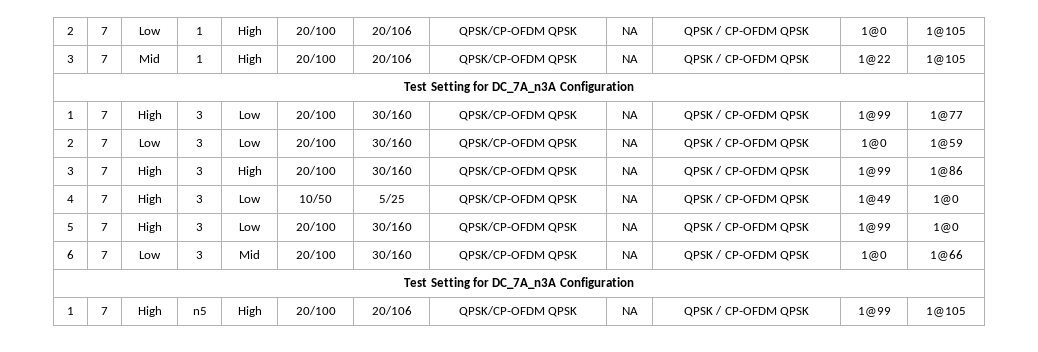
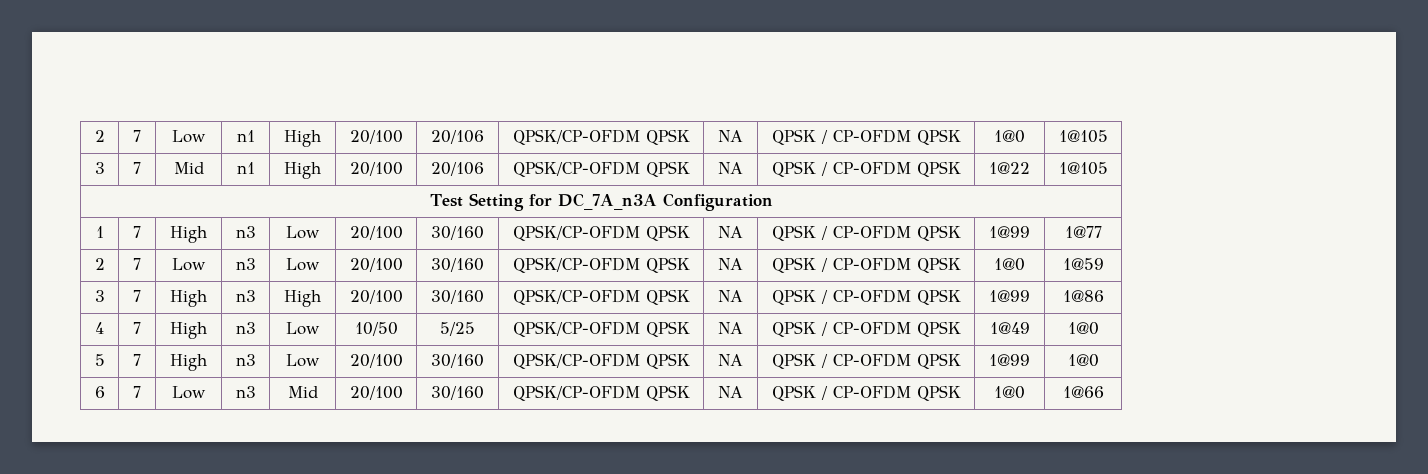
- 2 | 7 | Low | 1 | High | 20/100 | 20/106 | QPSK/CP-OFDM QPSK | NA | QPSK / CP-OFDM QPSK | 1@0 | 1@105
+ 2 | 7 | Low | n1 | High | 20/100 | 20/106 | QPSK/CP-OFDM QPSK | NA | QPSK / CP-OFDM QPSK | 1@0 | 1@105
- 3 | 7 | Mid | 1 | High | 20/100 | 20/106 | QPSK/CP-OFDM QPSK | NA | QPSK / CP-OFDM QPSK | 1@22 | 1@105
+ 3 | 7 | Mid | n1 | High | 20/100 | 20/106 | QPSK/CP-OFDM QPSK | NA | QPSK / CP-OFDM QPSK | 1@22 | 1@105
- 1 | 7 | High | 3 | Low | 20/100 | 30/160 | QPSK/CP-OFDM QPSK | NA | QPSK / CP-OFDM QPSK | 1@99 | 1@77
+ 1 | 7 | High | n3 | Low | 20/100 | 30/160 | QPSK/CP-OFDM QPSK | NA | QPSK / CP-OFDM QPSK | 1@99 | 1@77
- 2 | 7 | Low | 3 | Low | 20/100 | 30/160 | QPSK/CP-OFDM QPSK | NA | QPSK / CP-OFDM QPSK | 1@0 | 1@59
+ 2 | 7 | Low | n3 | Low | 20/100 | 30/160 | QPSK/CP-OFDM QPSK | NA | QPSK / CP-OFDM QPSK | 1@0 | 1@59
- 3 | 7 | High | 3 | High | 20/100 | 30/160 | QPSK/CP-OFDM QPSK | NA | QPSK / CP-OFDM QPSK | 1@99 | 1@86
+ 3 | 7 | High | n3 | High | 20/100 | 30/160 | QPSK/CP-OFDM QPSK | NA | QPSK / CP-OFDM QPSK | 1@99 | 1@86
- 4 | 7 | High | 3 | Low | 10/50 | 5/25 | QPSK/CP-OFDM QPSK | NA | QPSK / CP-OFDM QPSK | 1@49 | 1@0
+ 4 | 7 | High | n3 | Low | 10/50 | 5/25 | QPSK/CP-OFDM QPSK | NA | QPSK / CP-OFDM QPSK | 1@49 | 1@0
- 5 | 7 | High | 3 | Low | 20/100 | 30/160 | QPSK/CP-OFDM QPSK | NA | QPSK / CP-OFDM QPSK | 1@99 | 1@0
+ 5 | 7 | High | n3 | Low | 20/100 | 30/160 | QPSK/CP-OFDM QPSK | NA | QPSK / CP-OFDM QPSK | 1@99 | 1@0
- 6 | 7 | Low | 3 | Mid | 20/100 | 30/160 | QPSK/CP-OFDM QPSK | NA | QPSK / CP-OFDM QPSK | 1@0 | 1@66
- Test Setting for DC_7A_n3A Configuration
- 1 | 7 | High | n5 | High | 20/100 | 20/106 | QPSK/CP-OFDM QPSK | NA | QPSK / CP-OFDM QPSK | 1@99 | 1@105
+ 6 | 7 | Low | n3 | Mid | 20/100 | 30/160 | QPSK/CP-OFDM QPSK | NA | QPSK / CP-OFDM QPSK | 1@0 | 1@66

